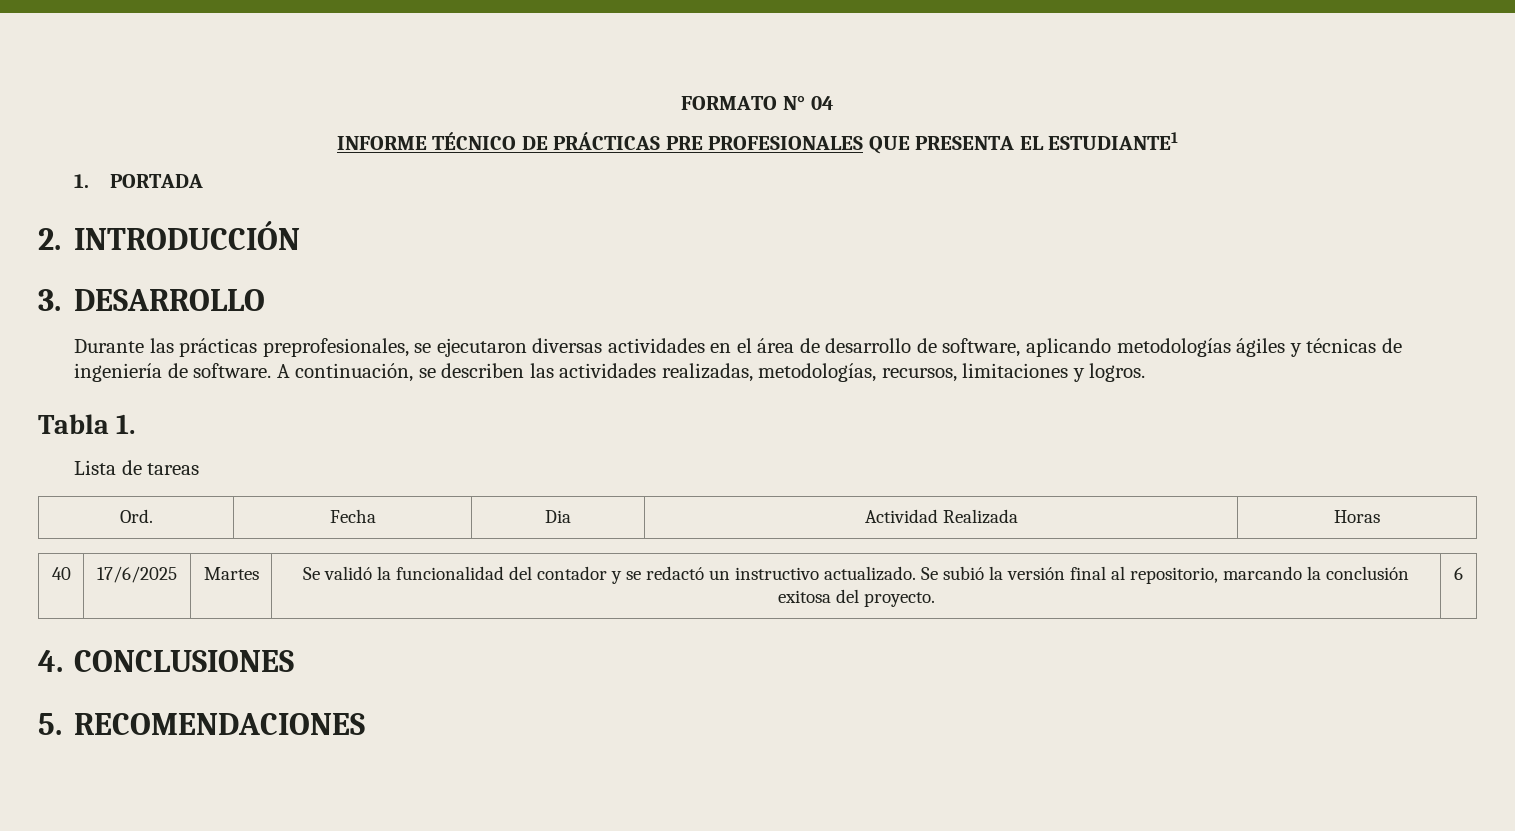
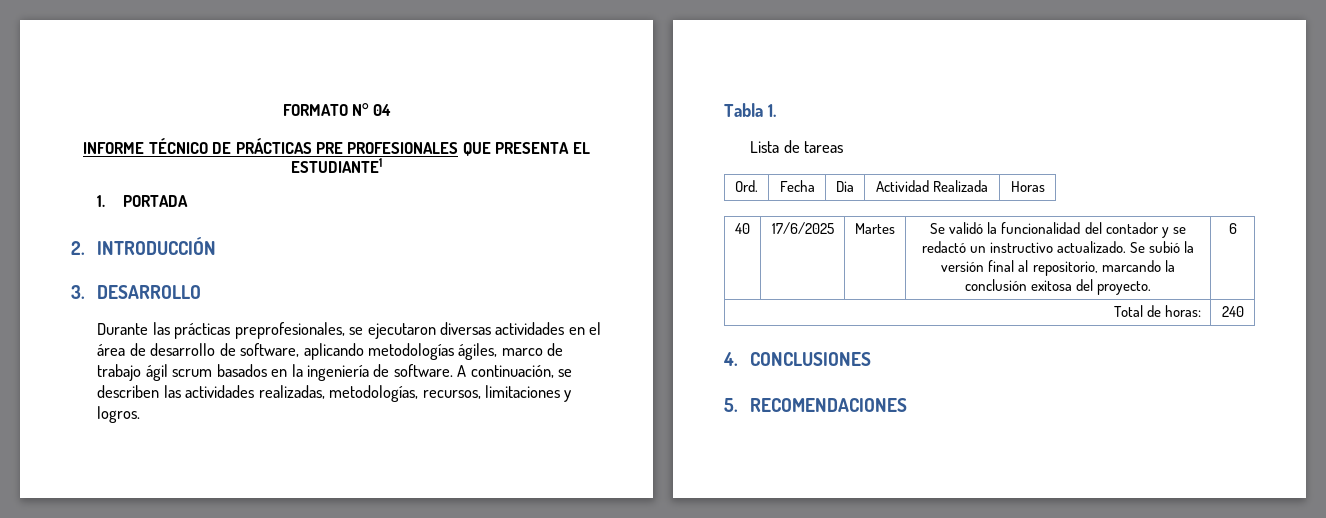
- Durante las prácticas preprofesionales, se ejecutaron diversas actividades en el área de desarrollo de software, aplicando metodologías ágiles y técnicas de ingeniería de software.
+ Durante las prácticas preprofesionales, se ejecutaron diversas actividades en el área de desarrollo de software, aplicando metodologías ágiles, marco de trabajo ágil scrum basados en la ingeniería de software.
+ Total de horas: | 240

